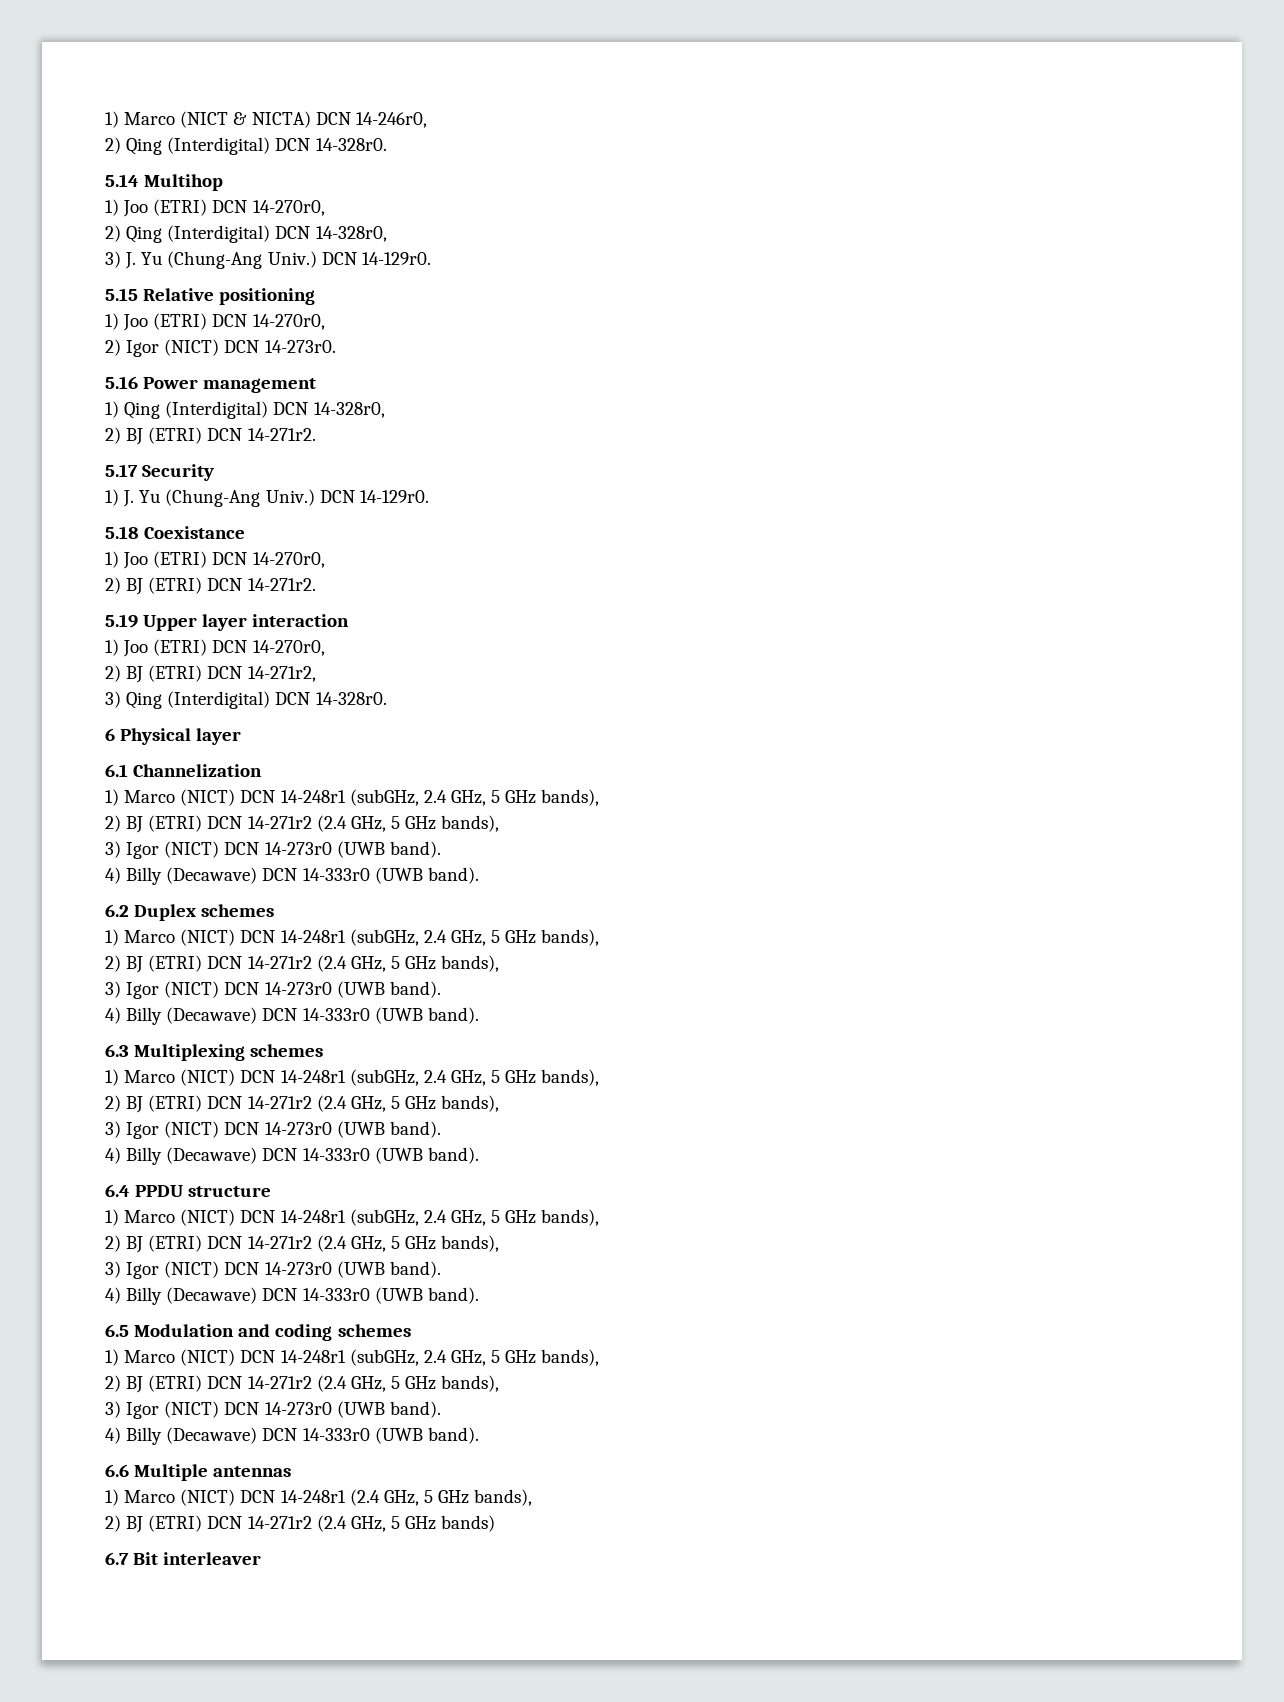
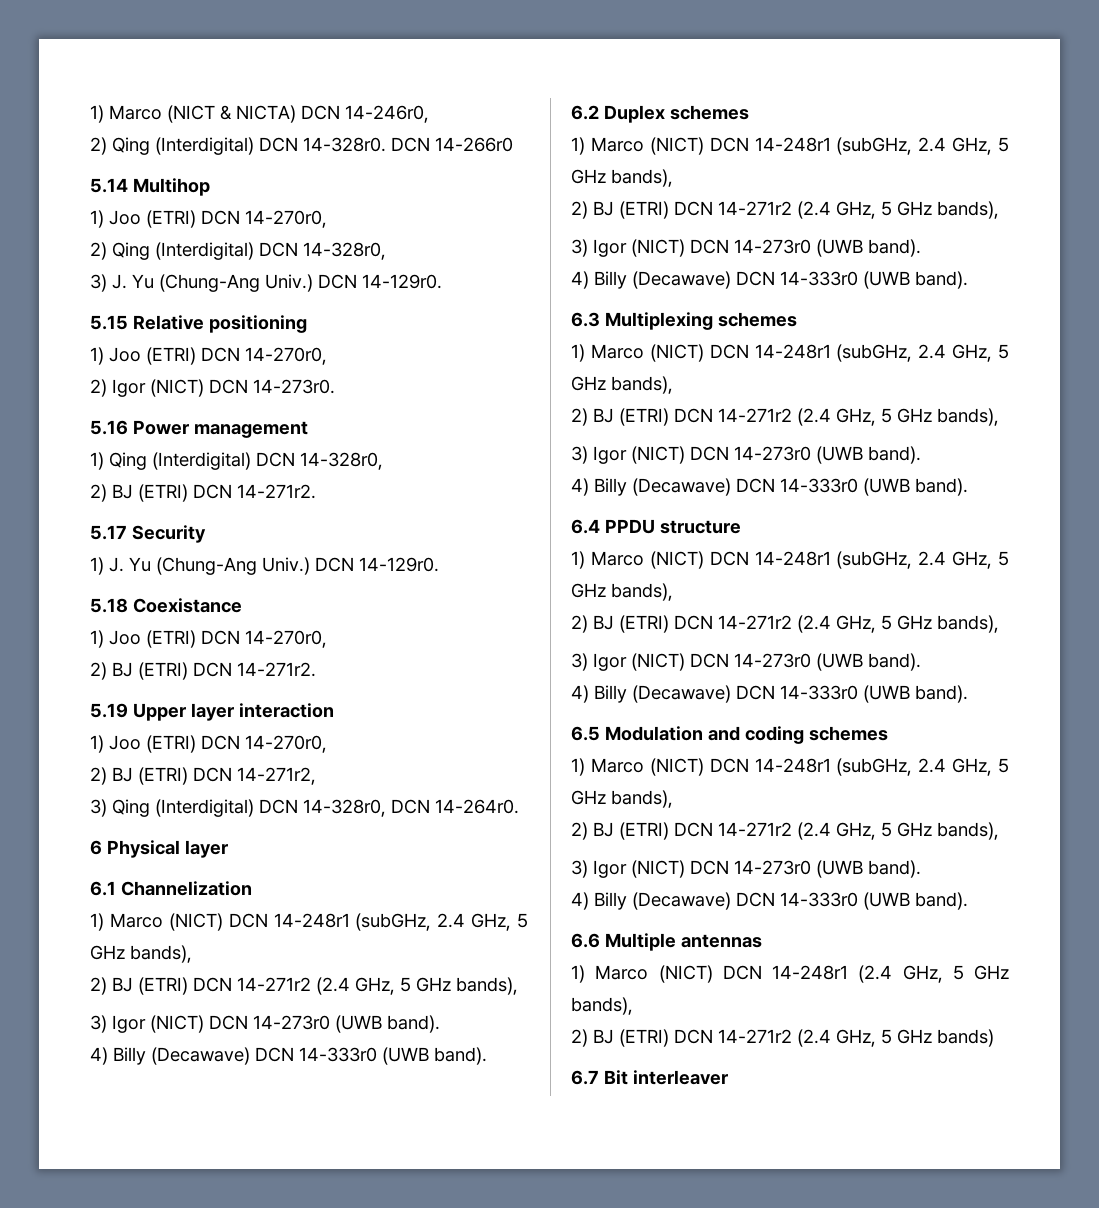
+ DCN 14-266r0
- 3) Qing (Interdigital) DCN 14-328r0.
+ 3) Qing (Interdigital) DCN 14-328r0, DCN 14-264r0.

